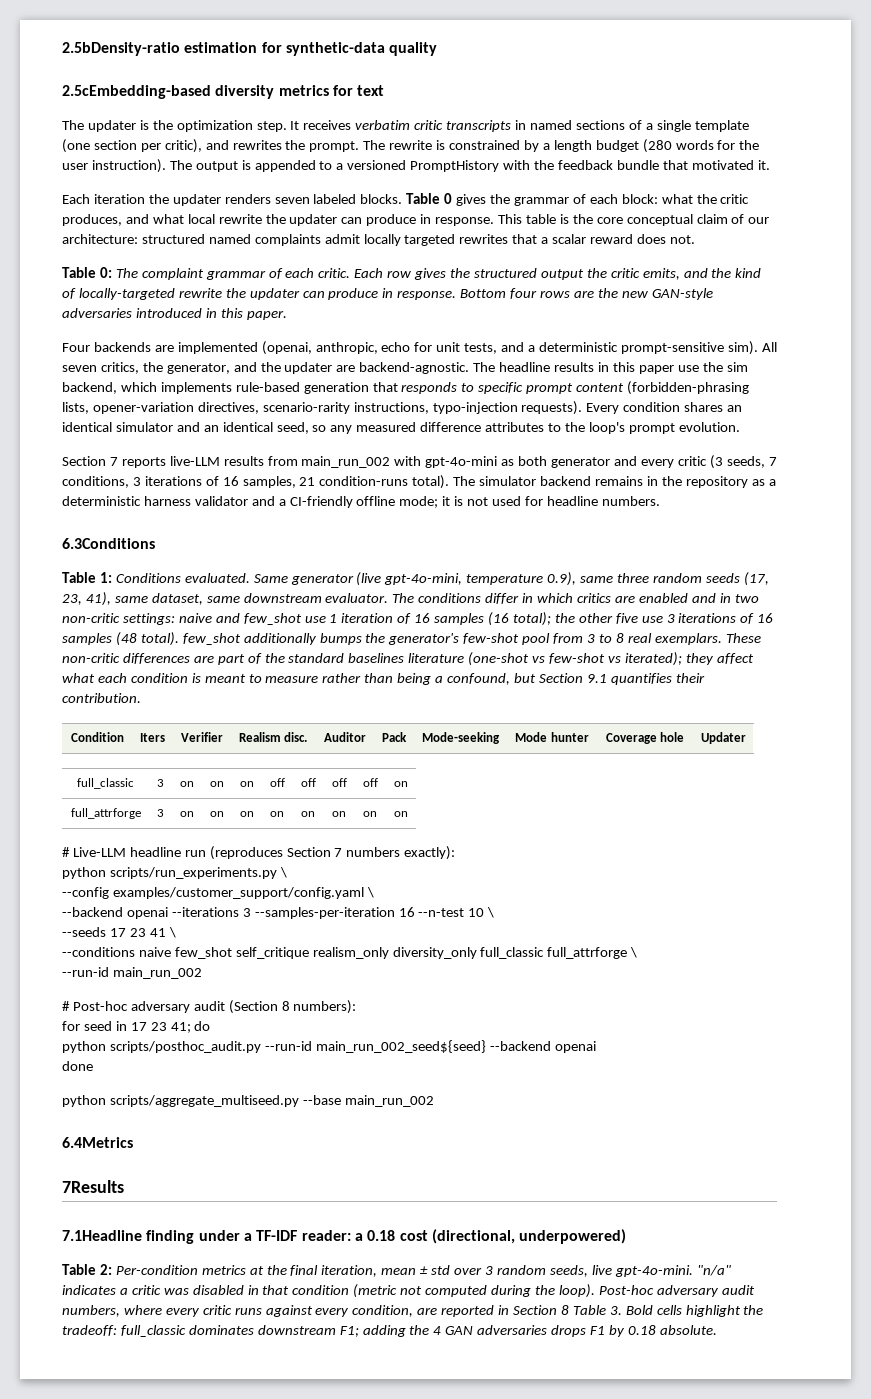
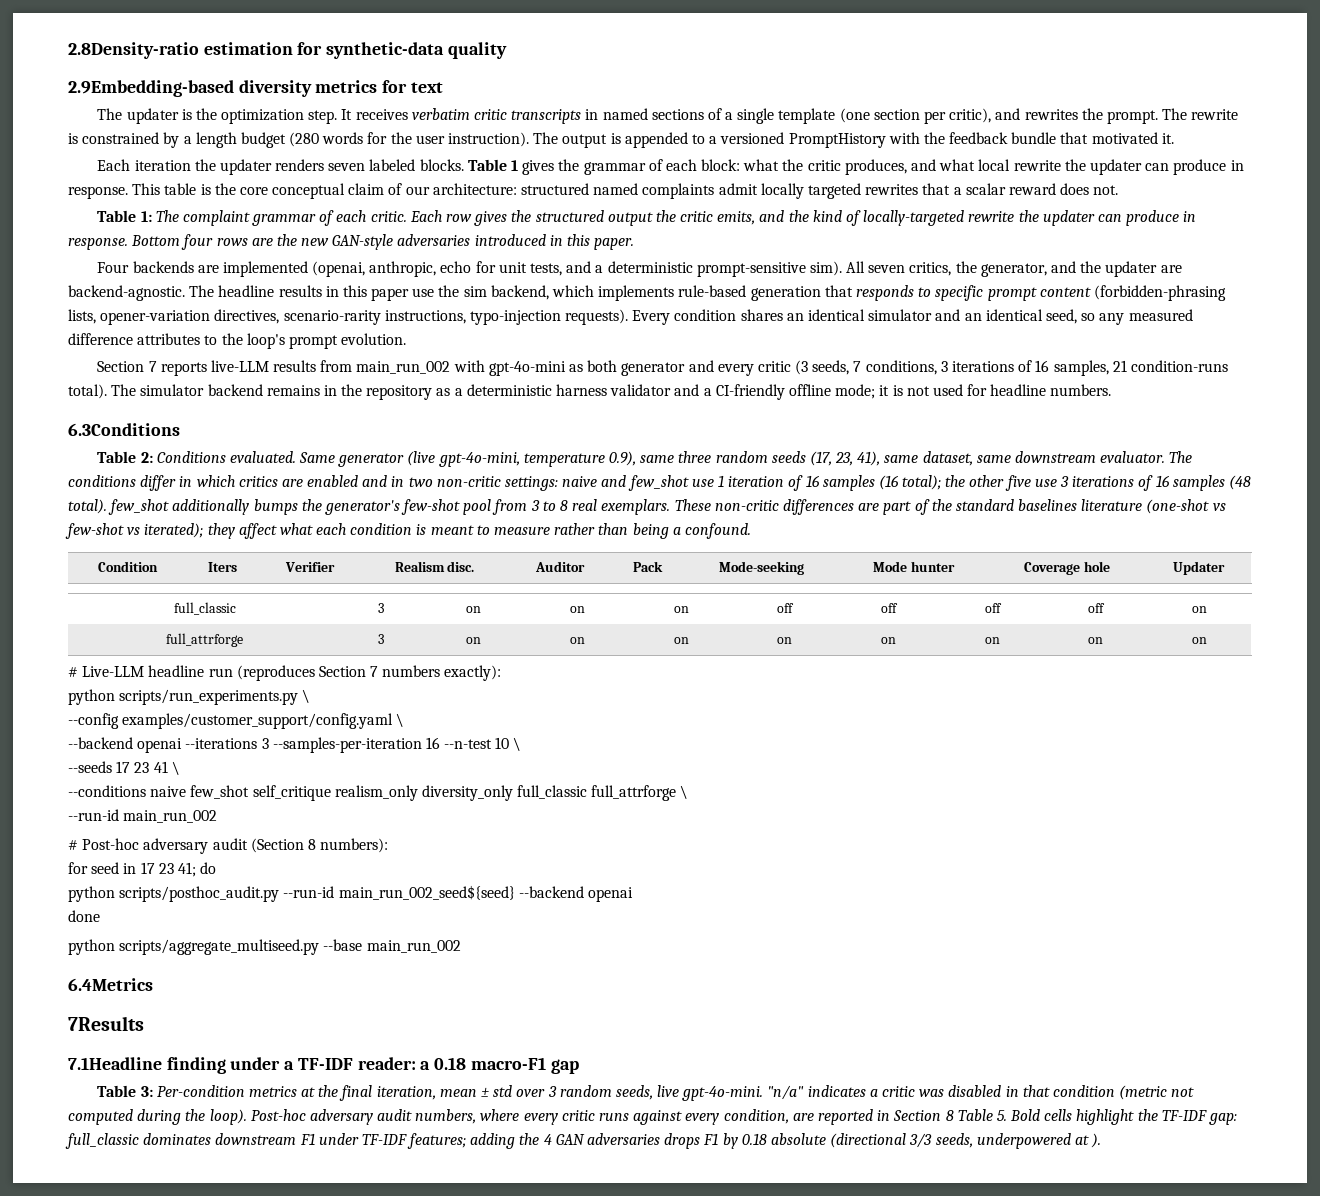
- 2.5bDensity-ratio estimation for synthetic-data quality
+ 2.8Density-ratio estimation for synthetic-data quality
- 2.5cEmbedding-based diversity metrics for text
+ 2.9Embedding-based diversity metrics for text
- Table 0 gives the grammar of each block: what the critic produces, and what local rewrite the updater can produce in response.
+ Table 1 gives the grammar of each block: what the critic produces, and what local rewrite the updater can produce in response.
- Table 0: The complaint grammar of each critic.
+ Table 1: The complaint grammar of each critic.
- Table 1: Conditions evaluated.
+ Table 2: Conditions evaluated.
- These non-critic differences are part of the standard baselines literature (one-shot vs few-shot vs iterated); they affect what each condition is meant to measure rather than being a confound, but Section 9.1 quantifies their contribution.
+ These non-critic differences are part of the standard baselines literature (one-shot vs few-shot vs iterated); they affect what each condition is meant to measure rather than being a confound.
- 7.1Headline finding under a TF-IDF reader: a 0.18 cost (directional, underpowered)
- Table 2: Per-condition metrics at the final iteration, mean ± std over 3 random seeds, live gpt-4o-mini.
+ 7.1Headline finding under a TF-IDF reader: a 0.18 macro-F1 gap
+ Table 3: Per-condition metrics at the final iteration, mean ± std over 3 random seeds, live gpt-4o-mini.
- Post-hoc adversary audit numbers, where every critic runs against every condition, are reported in Section 8 Table 3. Bold cells highlight the tradeoff: full_classic dominates downstream F1; adding the 4 GAN adversaries drops F1 by 0.18 absolute.
+ Post-hoc adversary audit numbers, where every critic runs against every condition, are reported in Section 8 Table 5. Bold cells highlight the TF-IDF gap: full_classic dominates downstream F1 under TF-IDF features; adding the 4 GAN adversaries drops F1 by 0.18 absolute (directional 3/3 seeds, underpowered at ).

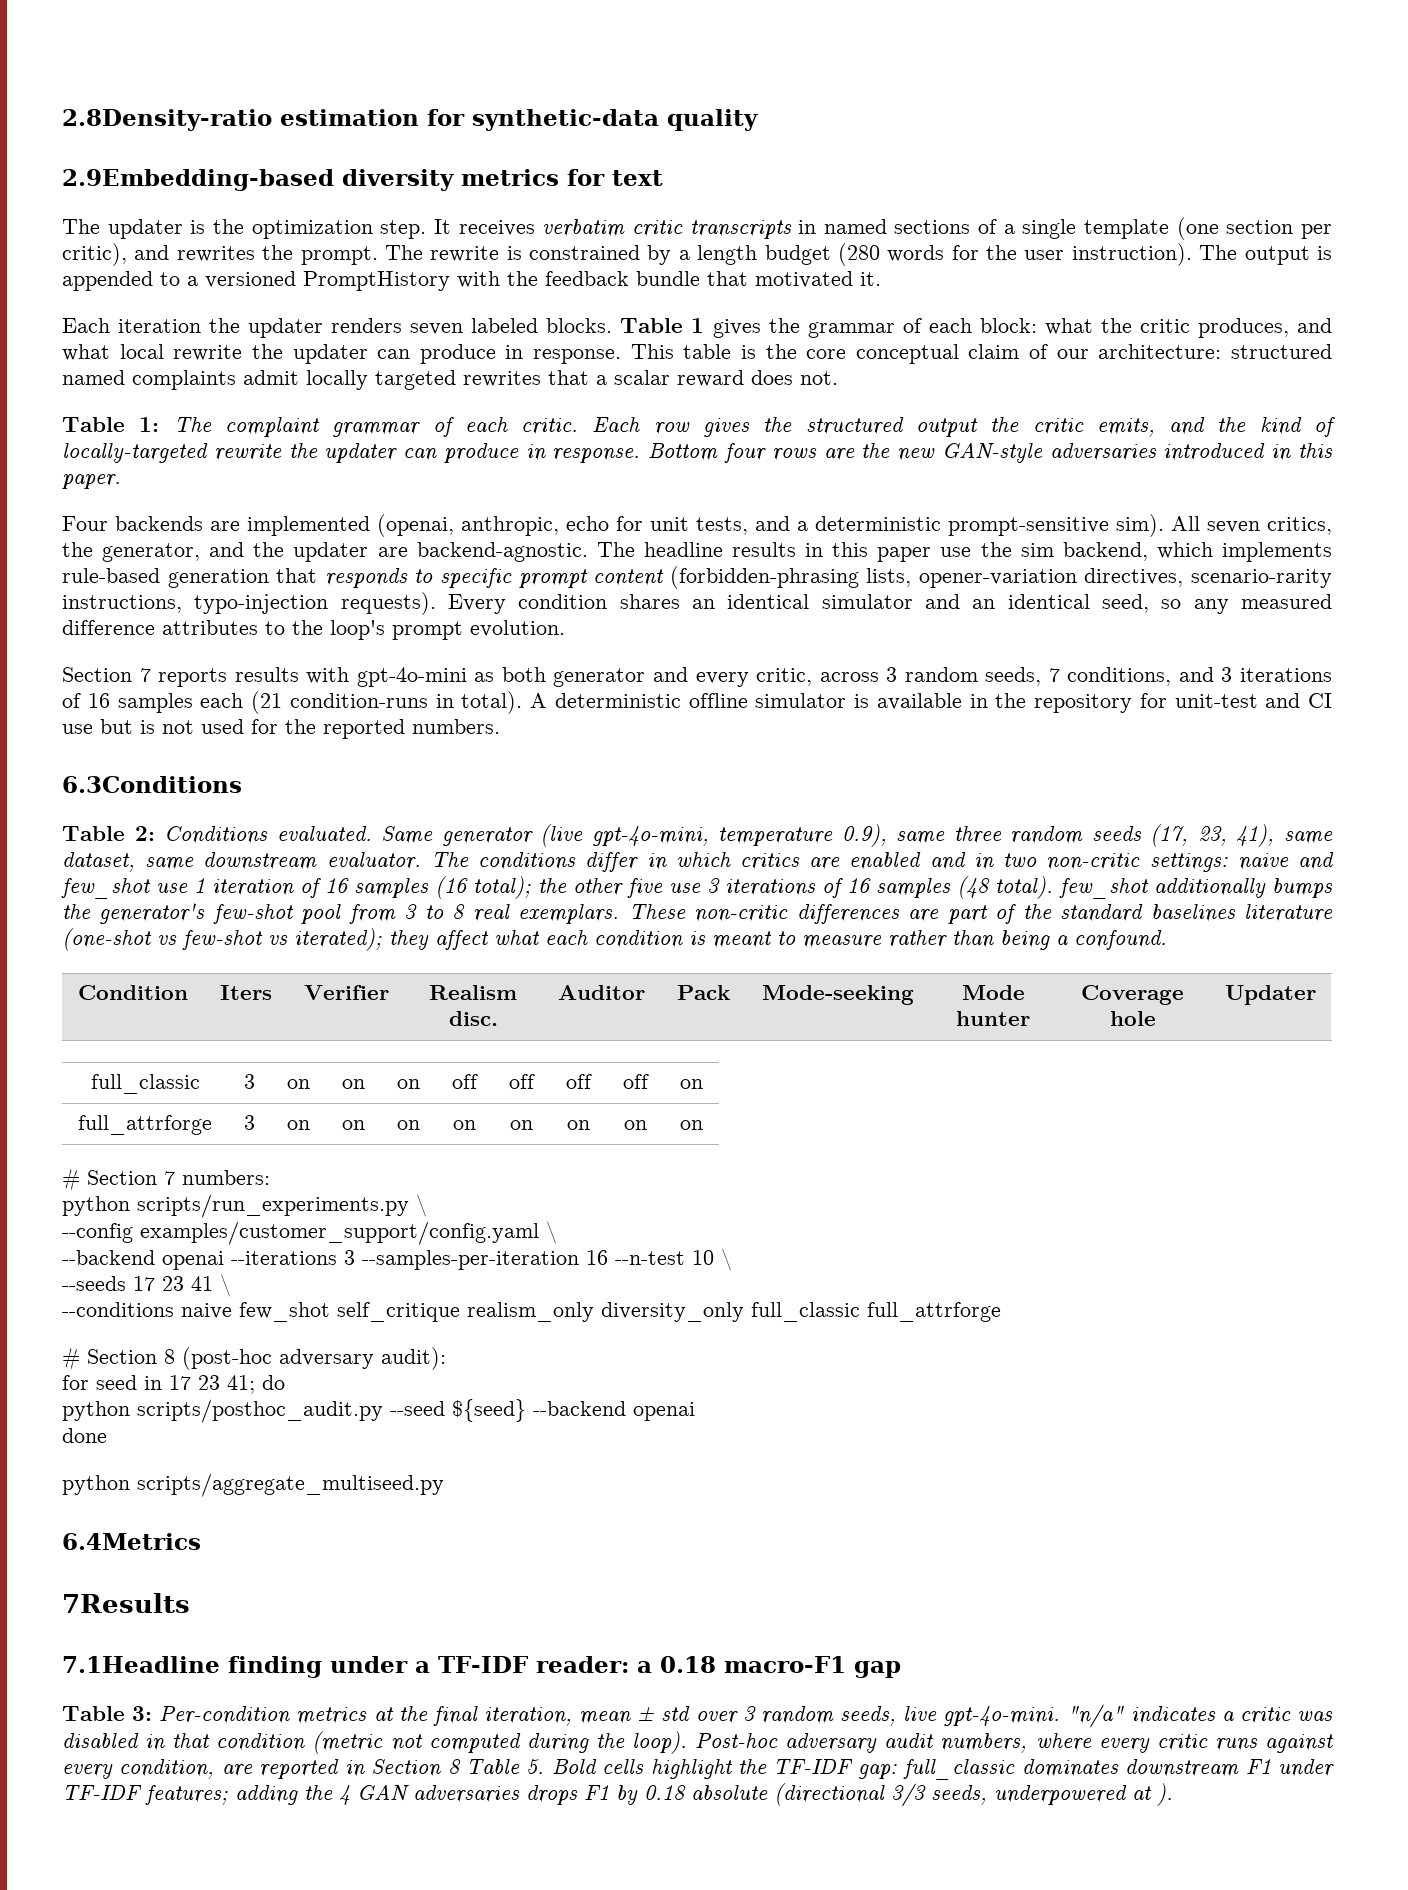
- Section 7 reports live-LLM results from main_run_002 with gpt-4o-mini as both generator and every critic (3 seeds, 7 conditions, 3 iterations of 16 samples, 21 condition-runs total). The simulator backend remains in the repository as a deterministic harness validator and a CI-friendly offline mode; it is not used for headline numbers.
+ Section 7 reports results with gpt-4o-mini as both generator and every critic, across 3 random seeds, 7 conditions, and 3 iterations of 16 samples each (21 condition-runs in total). A deterministic offline simulator is available in the repository for unit-test and CI use but is not used for the reported numbers.
- # Live-LLM headline run (reproduces Section 7 numbers exactly):
+ # Section 7 numbers:
- --conditions naive few_shot self_critique realism_only diversity_only full_classic full_attrforge \
- --run-id main_run_002
- # Post-hoc adversary audit (Section 8 numbers):
+ --conditions naive few_shot self_critique realism_only diversity_only full_classic full_attrforge
+ # Section 8 (post-hoc adversary audit):
- python scripts/posthoc_audit.py --run-id main_run_002_seed${seed} --backend openai
+ python scripts/posthoc_audit.py --seed ${seed} --backend openai
- python scripts/aggregate_multiseed.py --base main_run_002
+ python scripts/aggregate_multiseed.py

